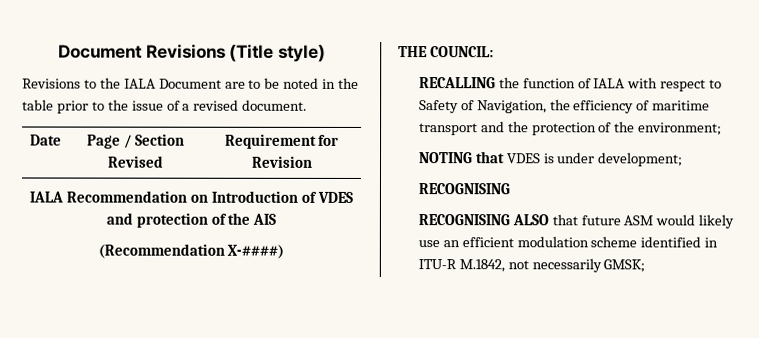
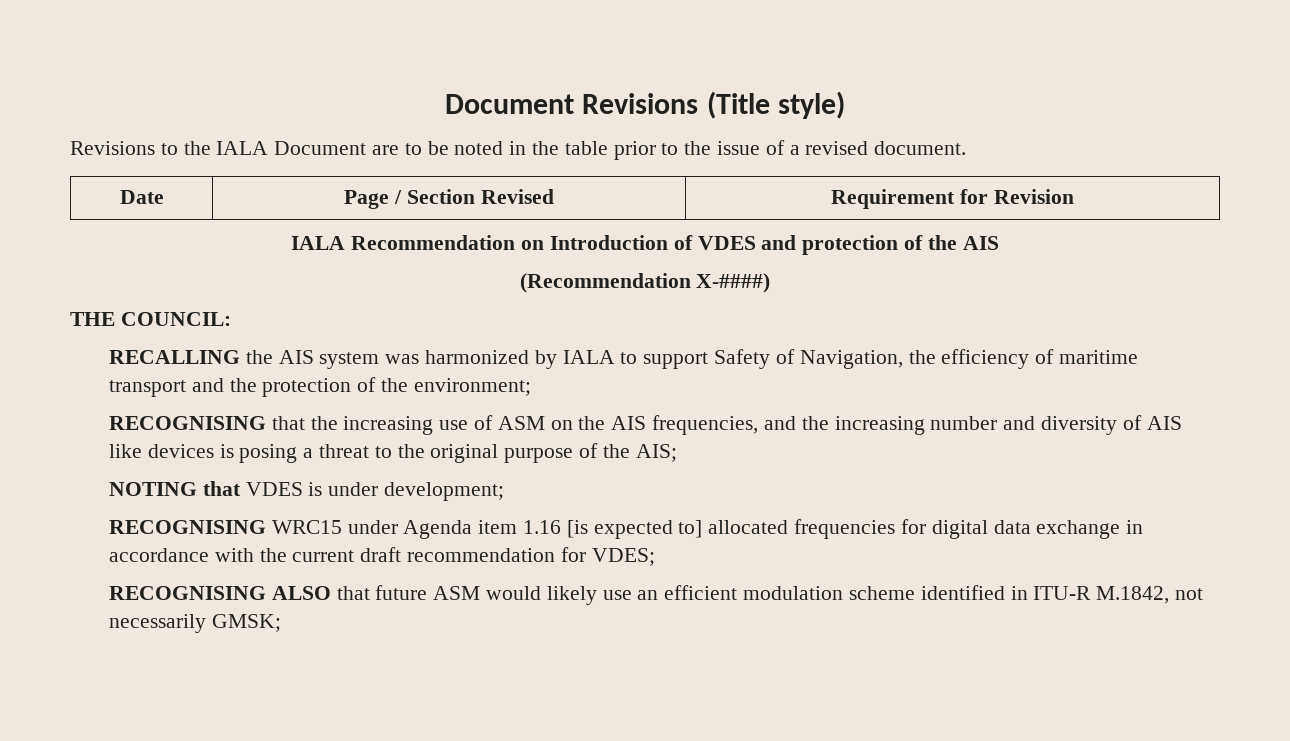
- RECALLING the function of IALA with respect to Safety of Navigation, the efficiency of maritime transport and the protection of the environment;
+ RECALLING the AIS system was harmonized by IALA to support Safety of Navigation, the efficiency of maritime transport and the protection of the environment;
+ RECOGNISING that the increasing use of ASM on the AIS frequencies, and the increasing number and diversity of AIS like devices is posing a threat to the original purpose of the AIS;
  NOTING that VDES is under development;
- RECOGNISING
+ RECOGNISING WRC15 under Agenda item 1.16 [is expected to] allocated frequencies for digital data exchange in accordance with the current draft recommendation for VDES;

